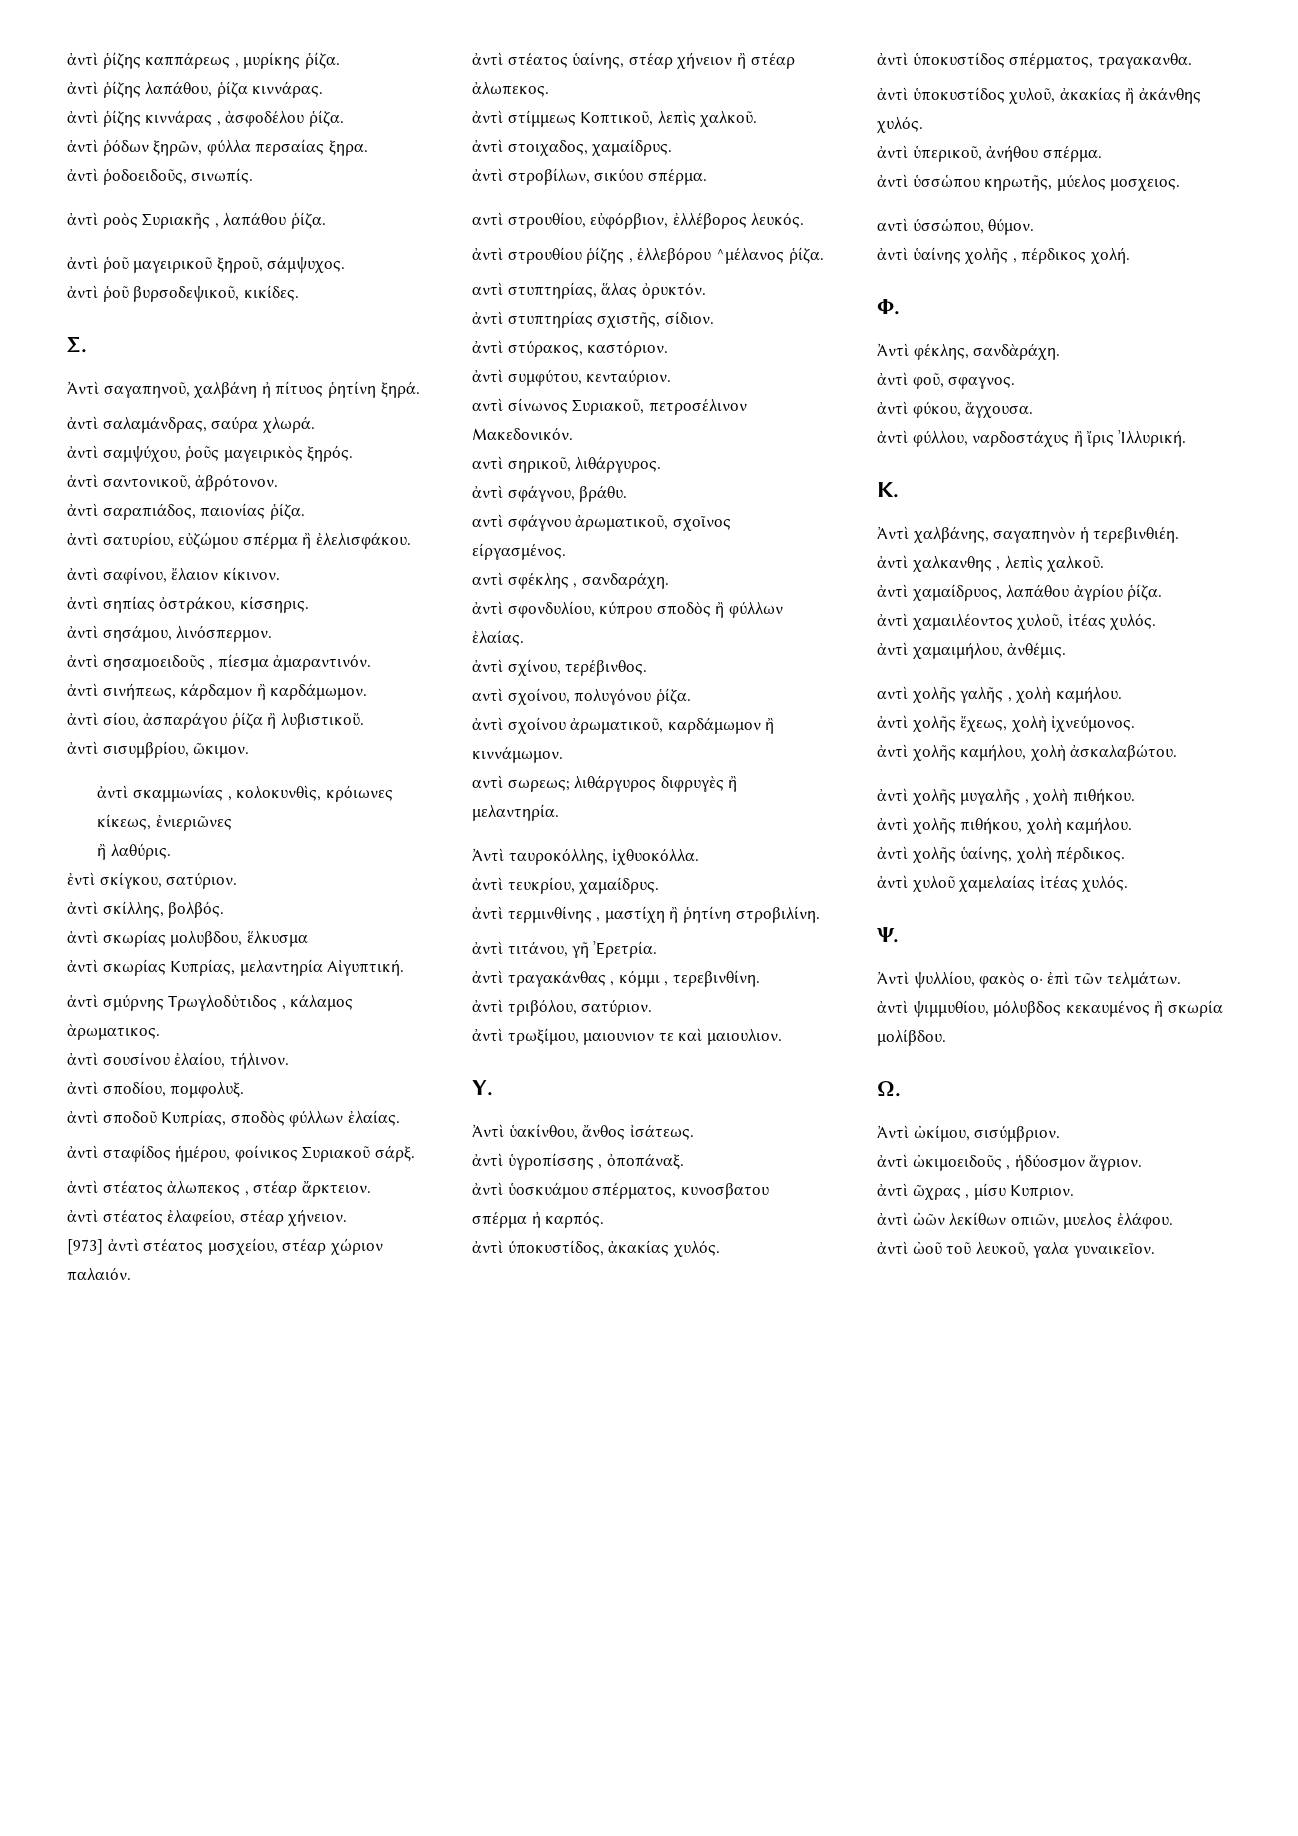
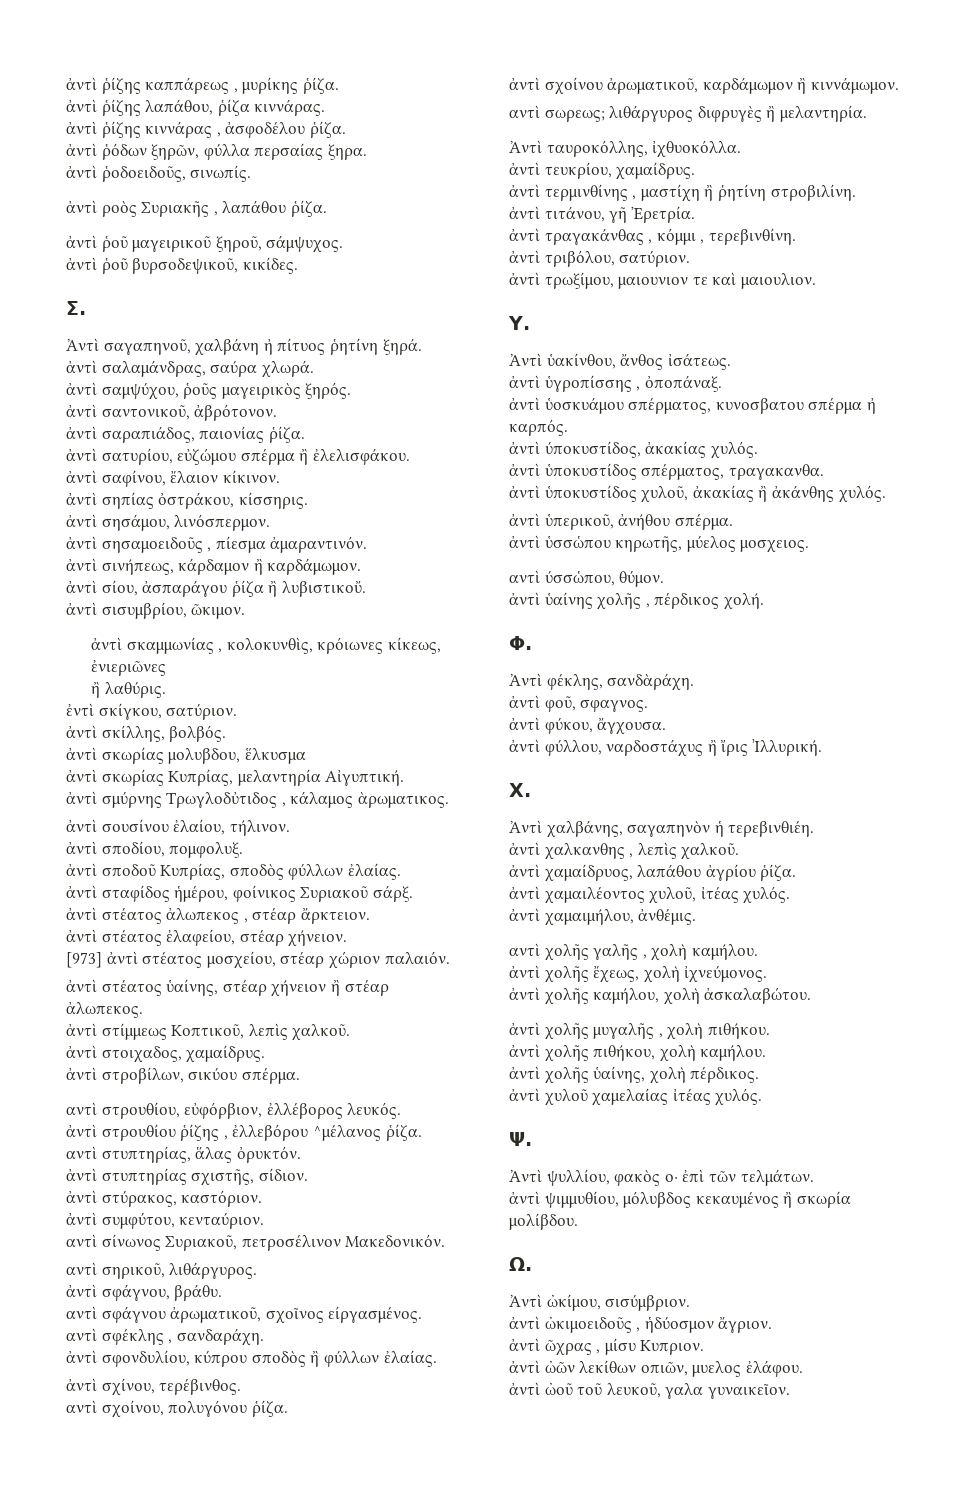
- Κ.
+ Χ.

